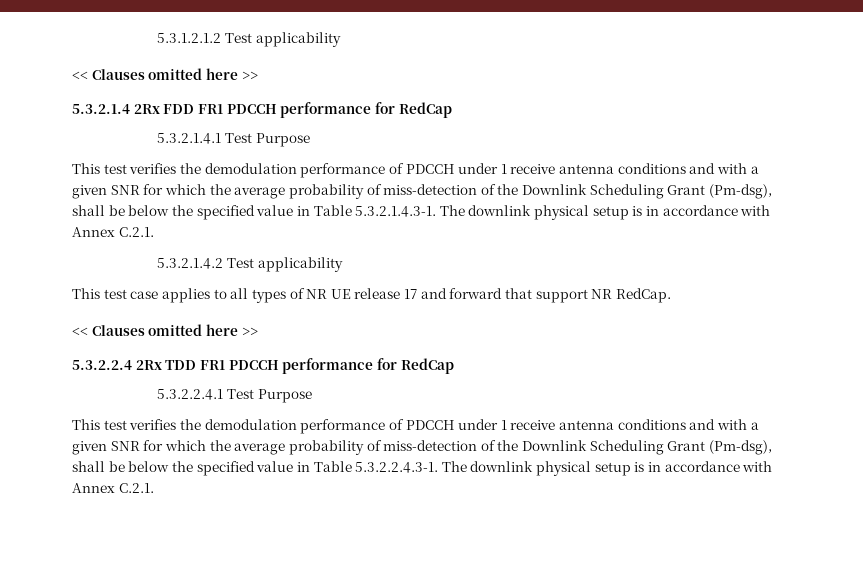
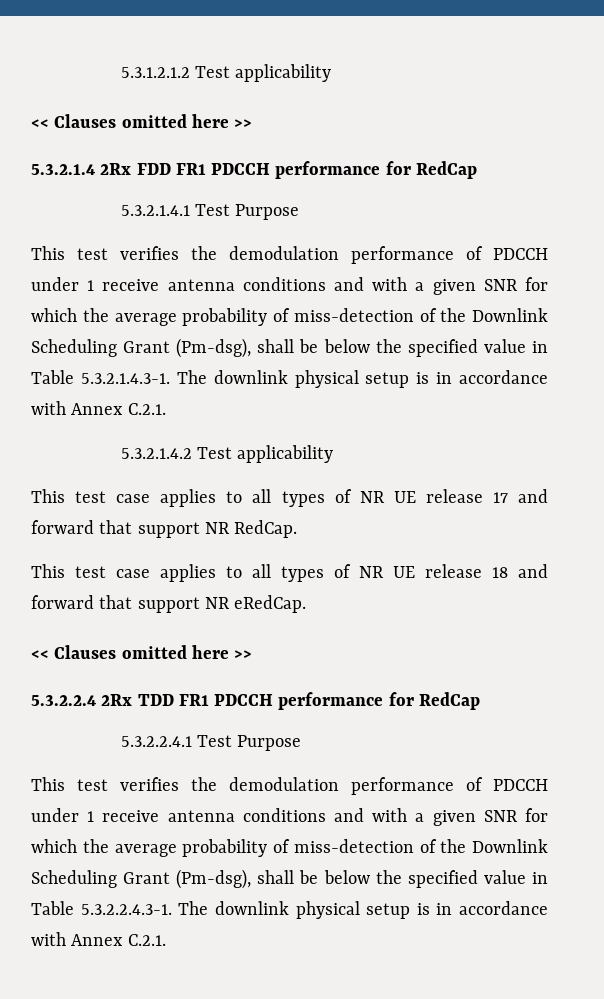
+ This test case applies to all types of NR UE release 18 and forward that support NR eRedCap.

